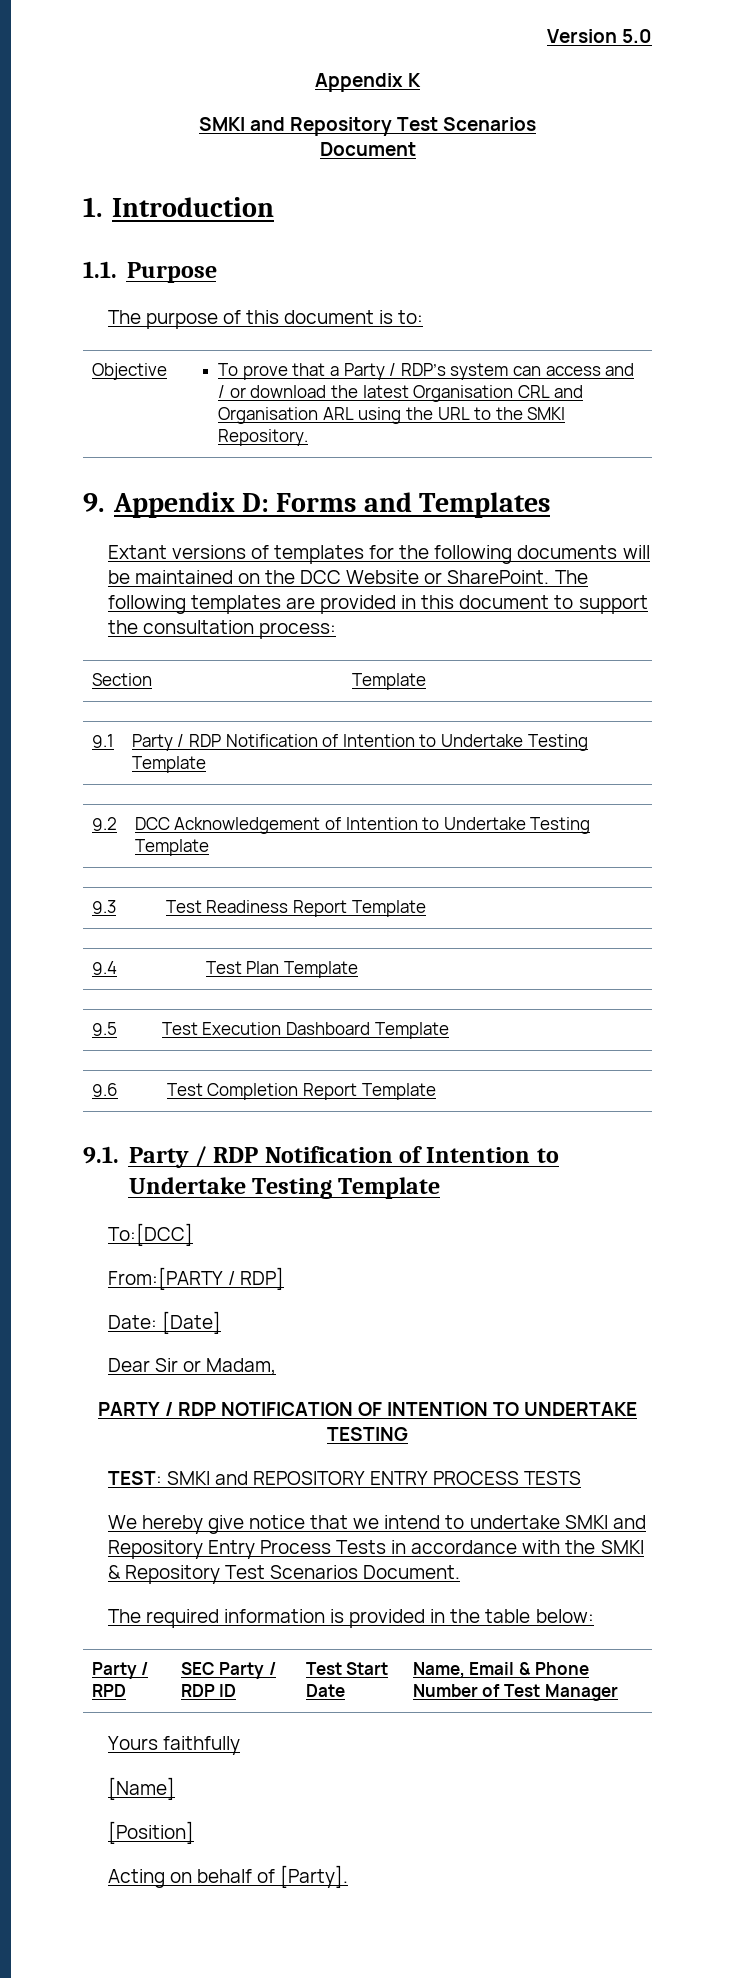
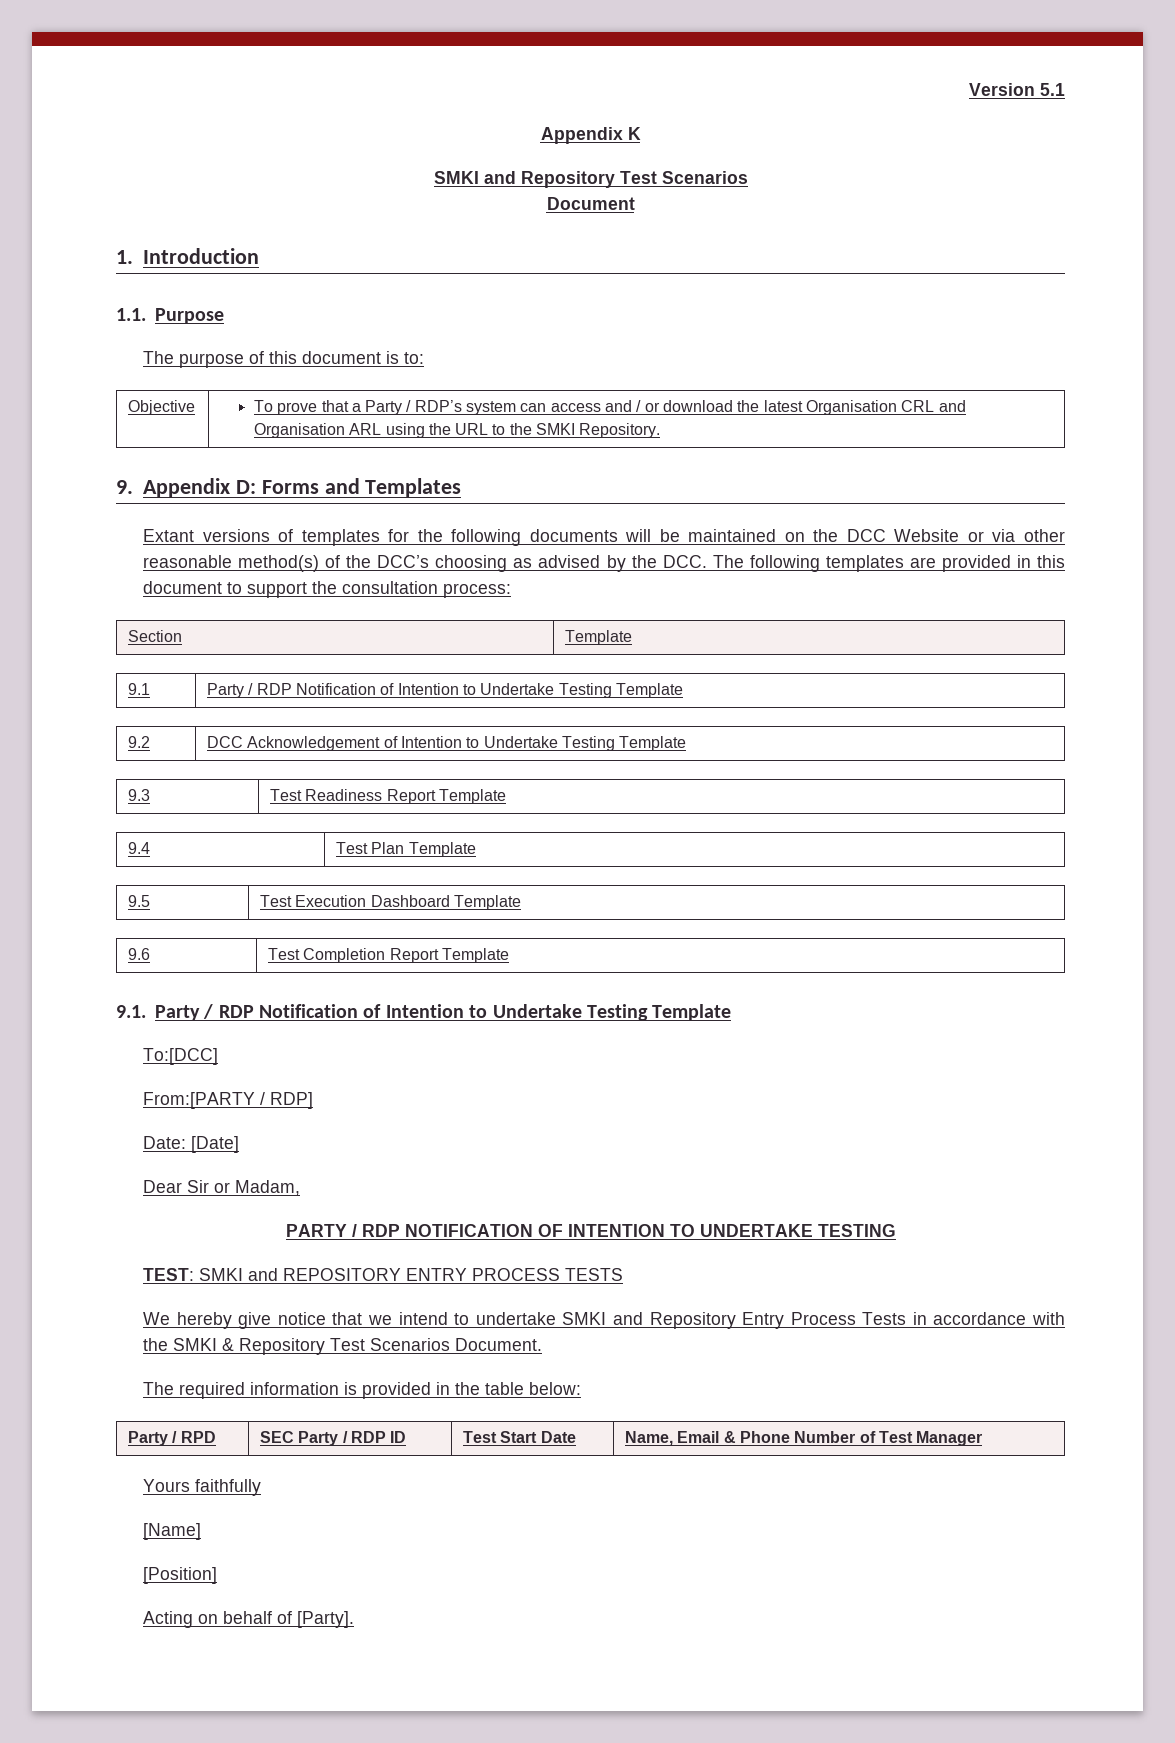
- Version 5.0
+ Version 5.1
- Extant versions of templates for the following documents will be maintained on the DCC Website or SharePoint. The following templates are provided in this document to support the consultation process:
+ Extant versions of templates for the following documents will be maintained on the DCC Website or via other reasonable method(s) of the DCC’s choosing as advised by the DCC. The following templates are provided in this document to support the consultation process:

